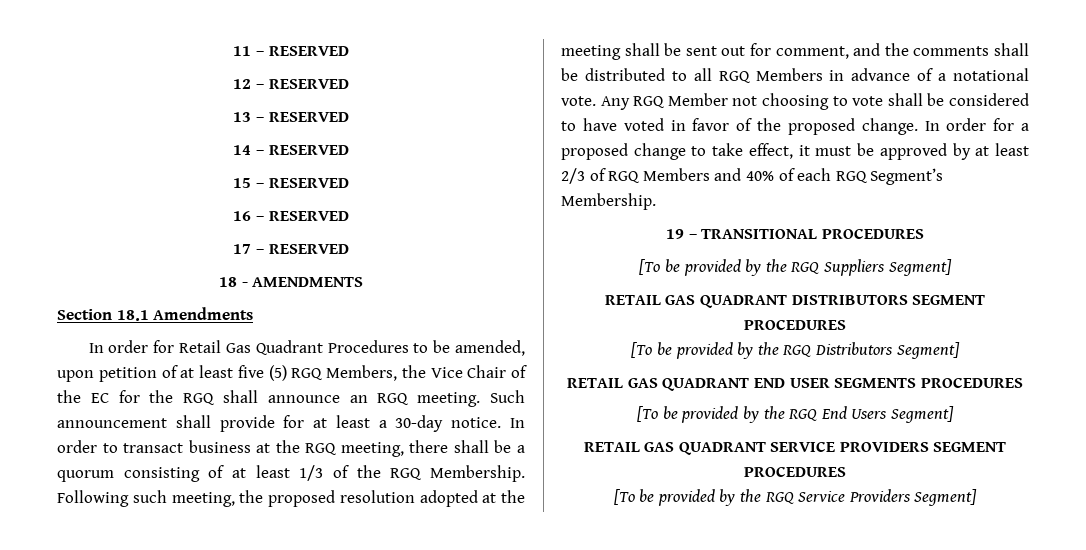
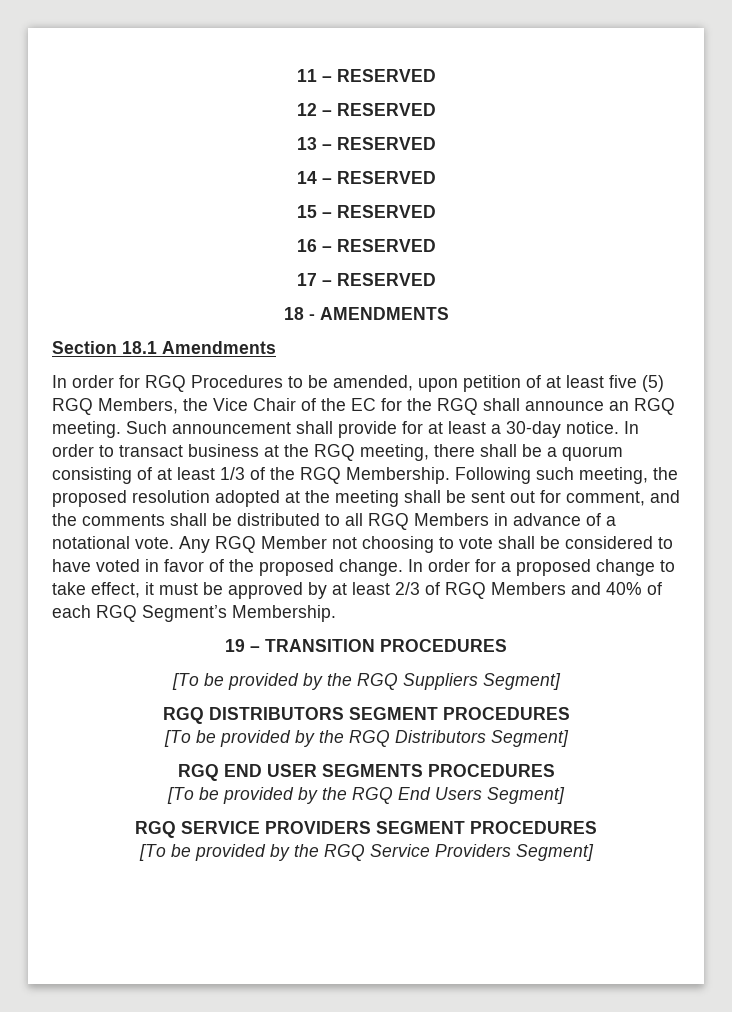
- In order for Retail Gas Quadrant Procedures to be amended, upon petition of at least five (5) RGQ Members, the Vice Chair of the EC for the RGQ shall announce an RGQ meeting.
+ In order for RGQ Procedures to be amended, upon petition of at least five (5) RGQ Members, the Vice Chair of the EC for the RGQ shall announce an RGQ meeting.
- 19 – TRANSITIONAL PROCEDURES
+ 19 – TRANSITION PROCEDURES
- RETAIL GAS QUADRANT DISTRIBUTORS SEGMENT PROCEDURES
+ RGQ DISTRIBUTORS SEGMENT PROCEDURES
- RETAIL GAS QUADRANT END USER SEGMENTS PROCEDURES
+ RGQ END USER SEGMENTS PROCEDURES
- RETAIL GAS QUADRANT SERVICE PROVIDERS SEGMENT PROCEDURES
+ RGQ SERVICE PROVIDERS SEGMENT PROCEDURES

